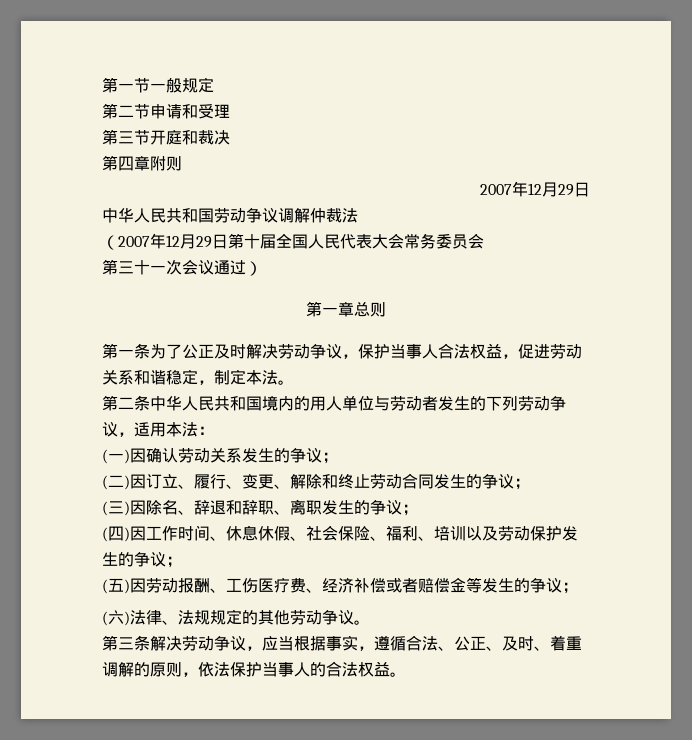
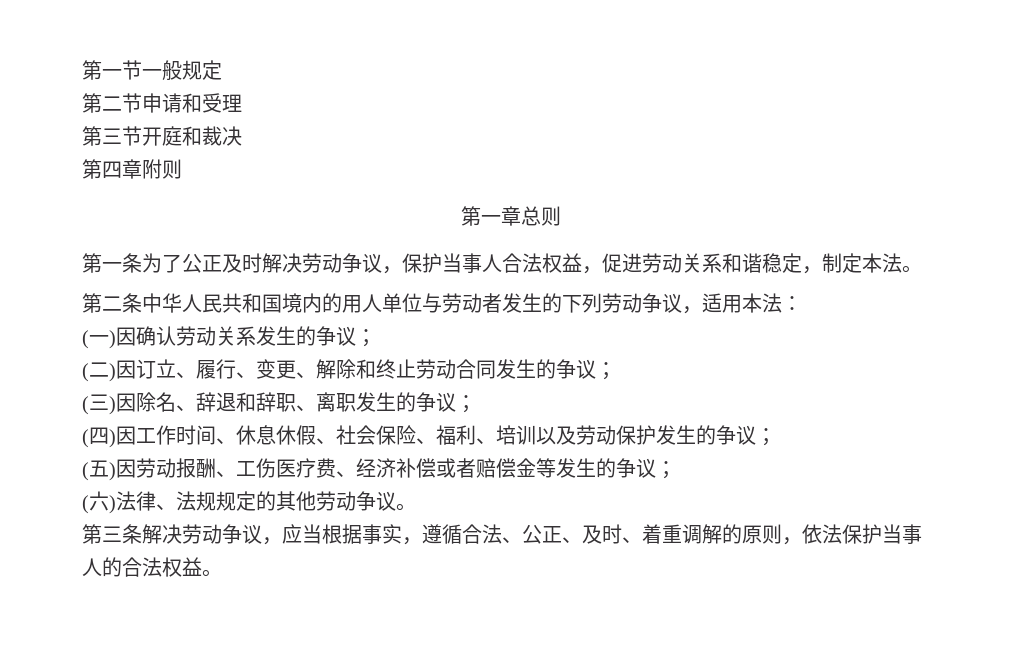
  第四章附则
- 2007年12月29日
- 中华人民共和国劳动争议调解仲裁法
- （2007年12月29日第十届全国人民代表大会常务委员会
- 第三十一次会议通过）

